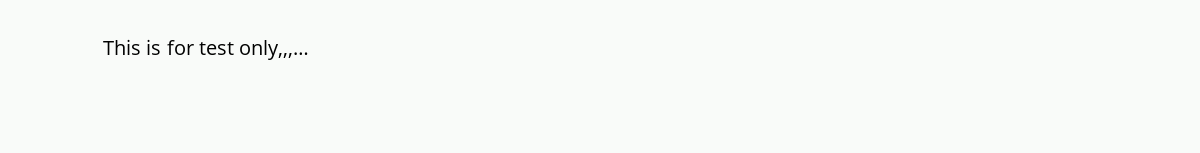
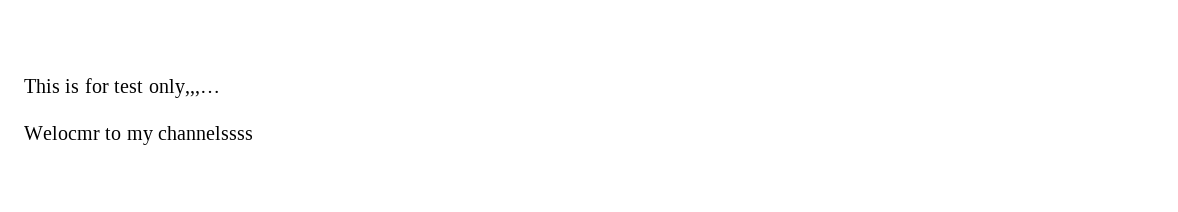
+ Welocmr to my channelssss

